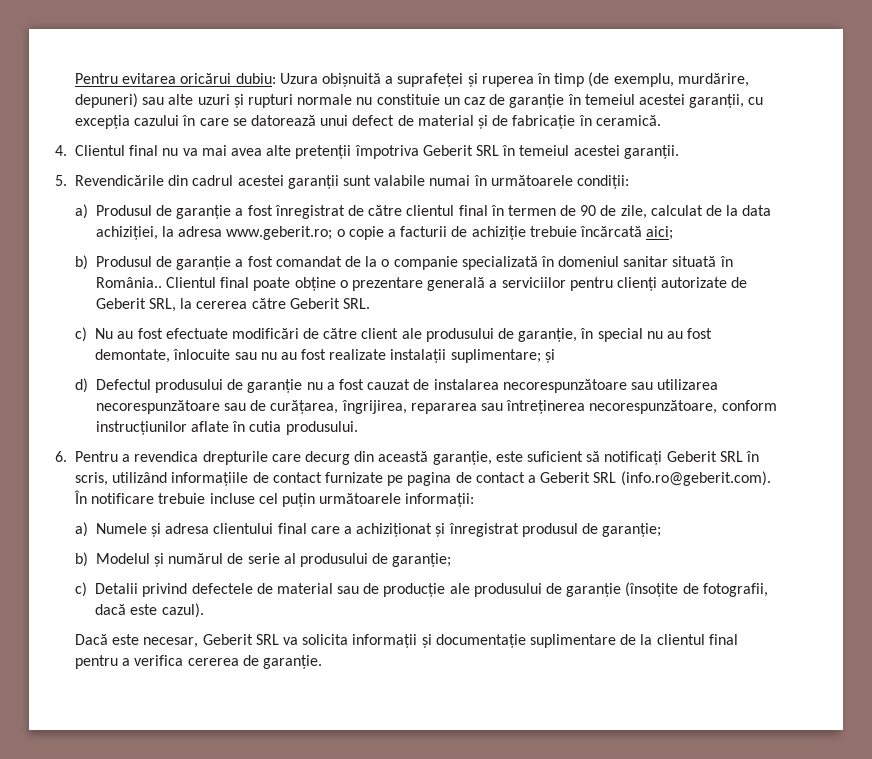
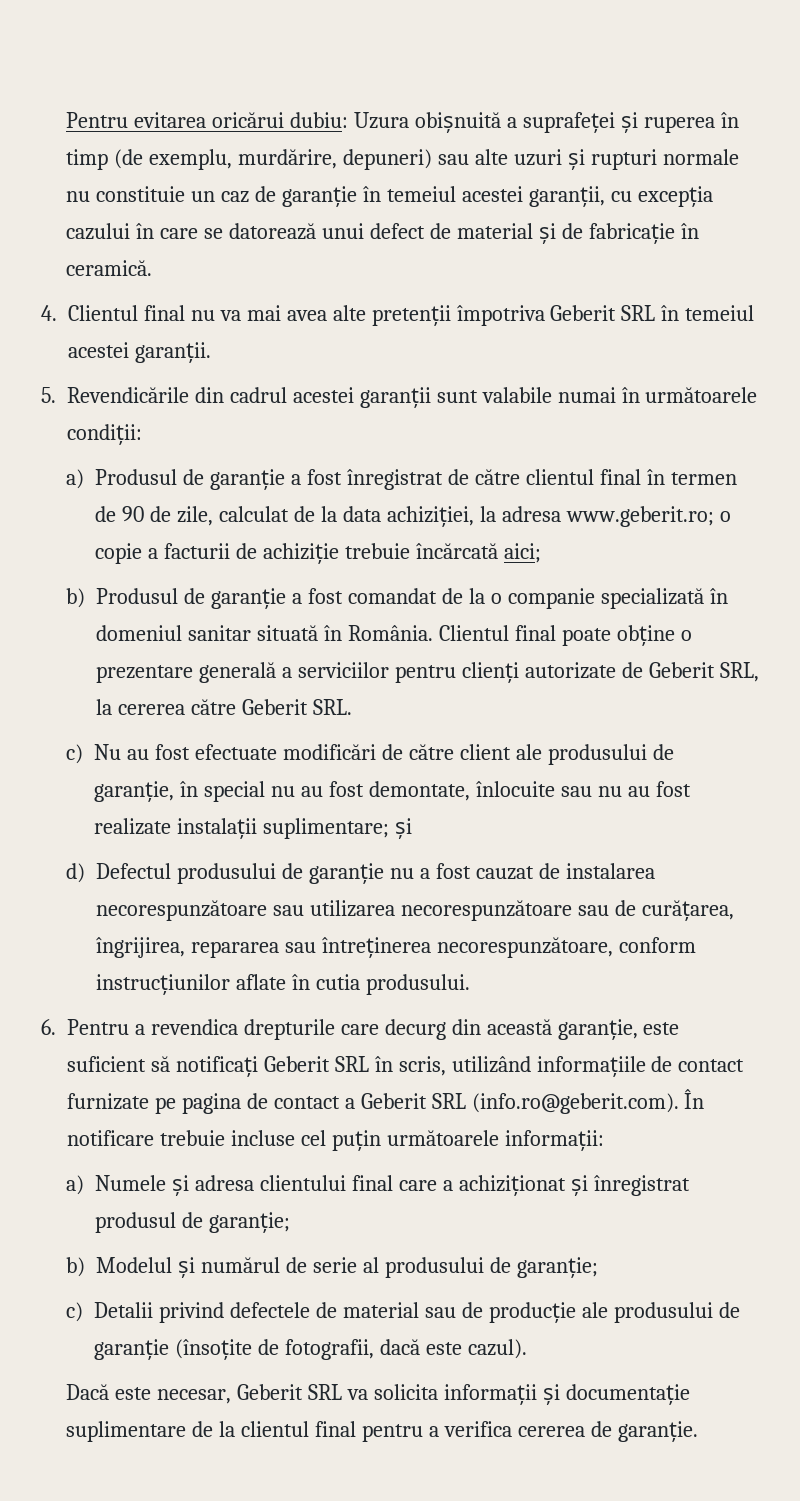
- b) Produsul de garanție a fost comandat de la o companie specializată în domeniul sanitar situată în România..
+ b) Produsul de garanție a fost comandat de la o companie specializată în domeniul sanitar situată în România.

